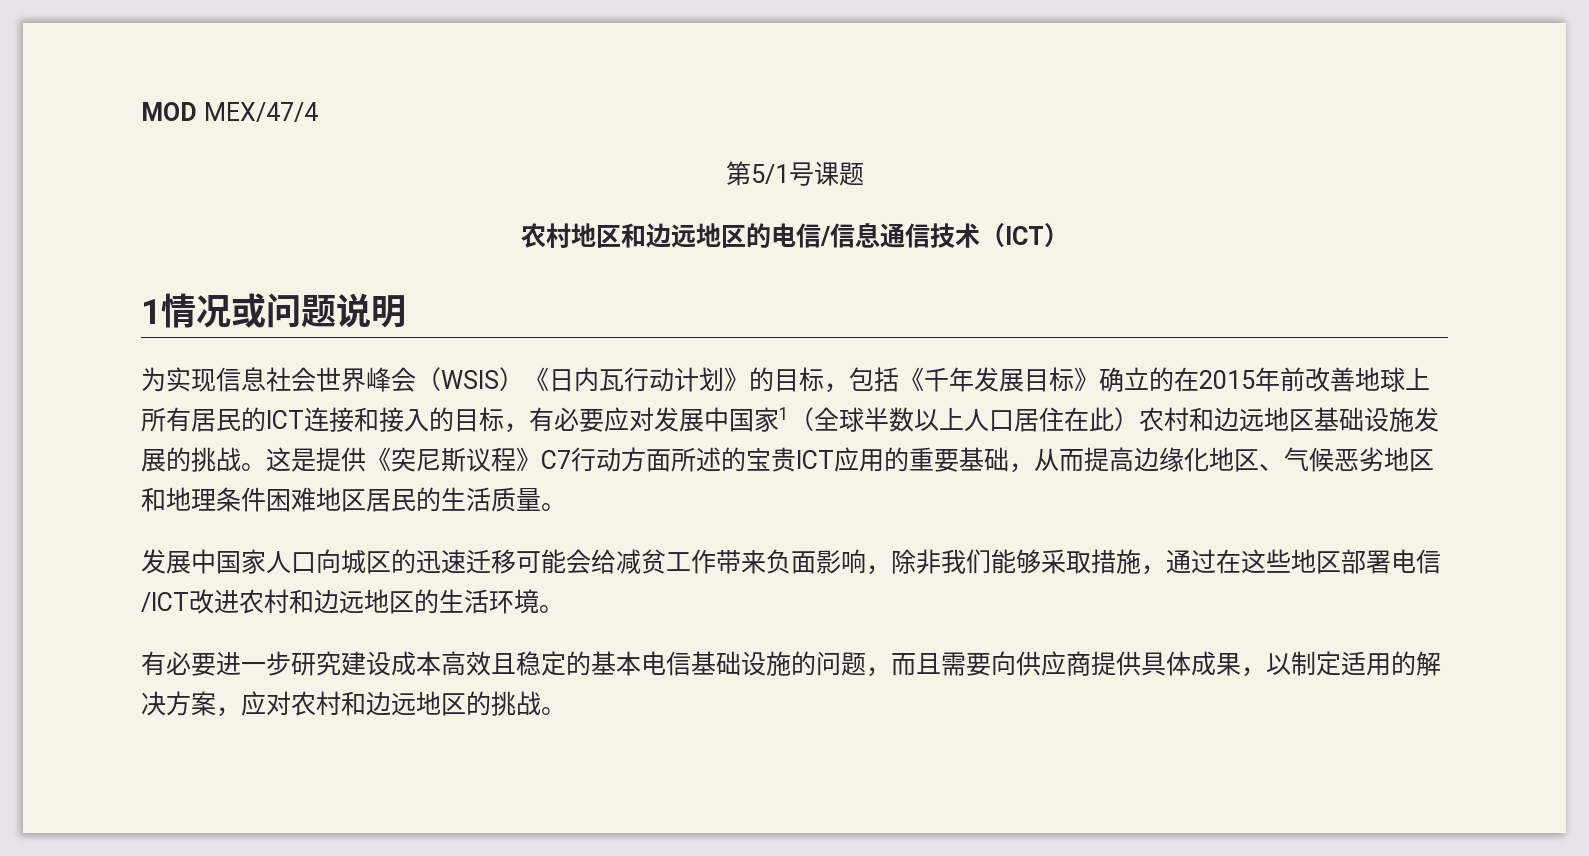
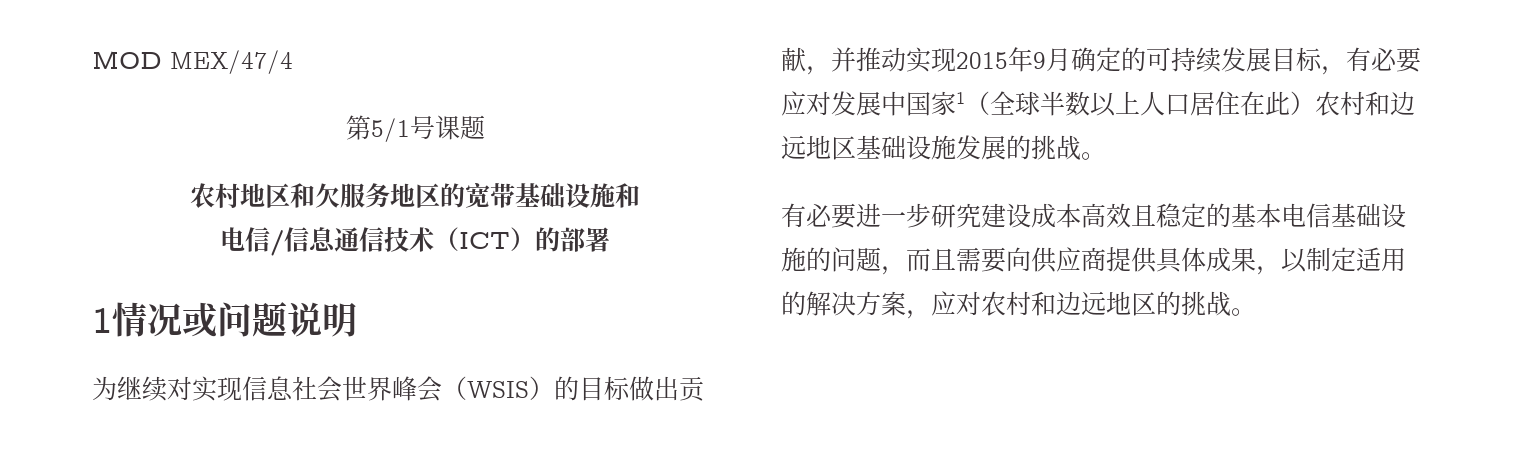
- 农村地区和边远地区的电信/信息通信技术（ICT）
+ 农村地区和欠服务地区的宽带基础设施和
+ 电信/信息通信技术（ICT）的部署
- 为实现信息社会世界峰会（WSIS）《日内瓦行动计划》的目标，包括《千年发展目标》确立的在2015年前改善地球上所有居民的ICT连接和接入的目标，有必要应对发展中国家1（全球半数以上人口居住在此）农村和边远地区基础设施发展的挑战。这是提供《突尼斯议程》C7行动方面所述的宝贵ICT应用的重要基础，从而提高边缘化地区、气候恶劣地区和地理条件困难地区居民的生活质量。
- 发展中国家人口向城区的迅速迁移可能会给减贫工作带来负面影响，除非我们能够采取措施，通过在这些地区部署电信/ICT改进农村和边远地区的生活环境。
+ 为继续对实现信息社会世界峰会（WSIS）的目标做出贡献，并推动实现2015年9月确定的可持续发展目标，有必要应对发展中国家1（全球半数以上人口居住在此）农村和边远地区基础设施发展的挑战。

